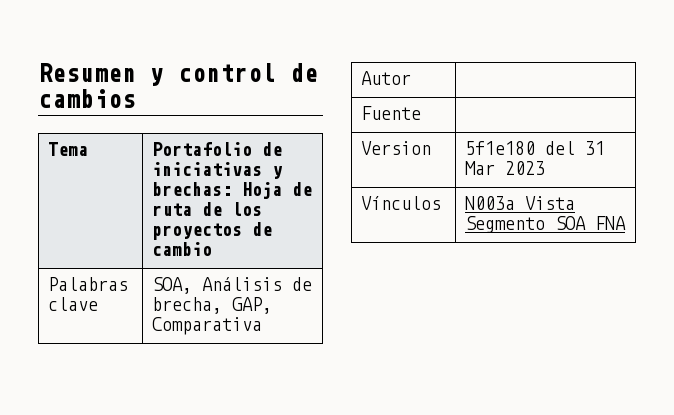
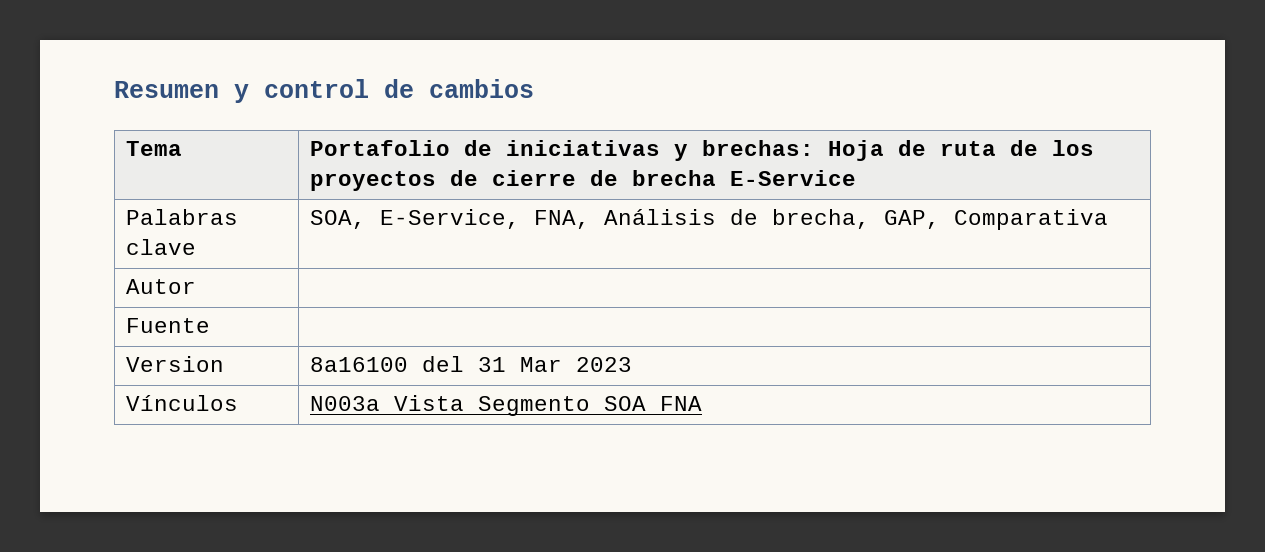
- Tema | Portafolio de iniciativas y brechas: Hoja de ruta de los proyectos de cambio
+ Tema | Portafolio de iniciativas y brechas: Hoja de ruta de los proyectos de cierre de brecha E-Service
- Palabras clave | SOA, Análisis de brecha, GAP, Comparativa
+ Palabras clave | SOA, E-Service, FNA, Análisis de brecha, GAP, Comparativa
- Version | 5f1e180 del 31 Mar 2023
+ Version | 8a16100 del 31 Mar 2023

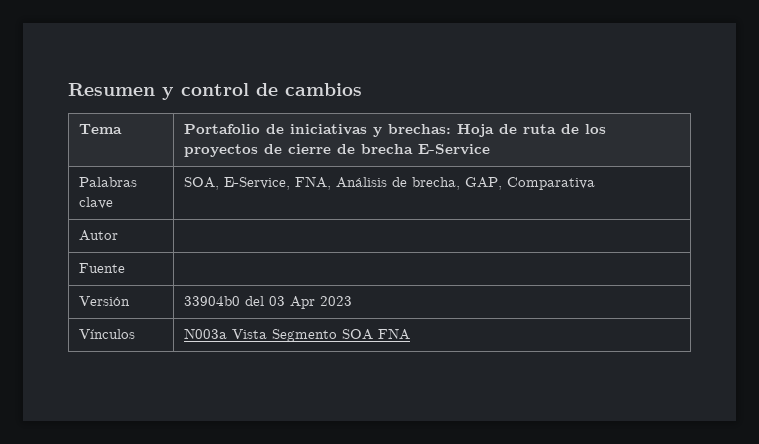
- Version | 8a16100 del 31 Mar 2023
+ Versión | 33904b0 del 03 Apr 2023

